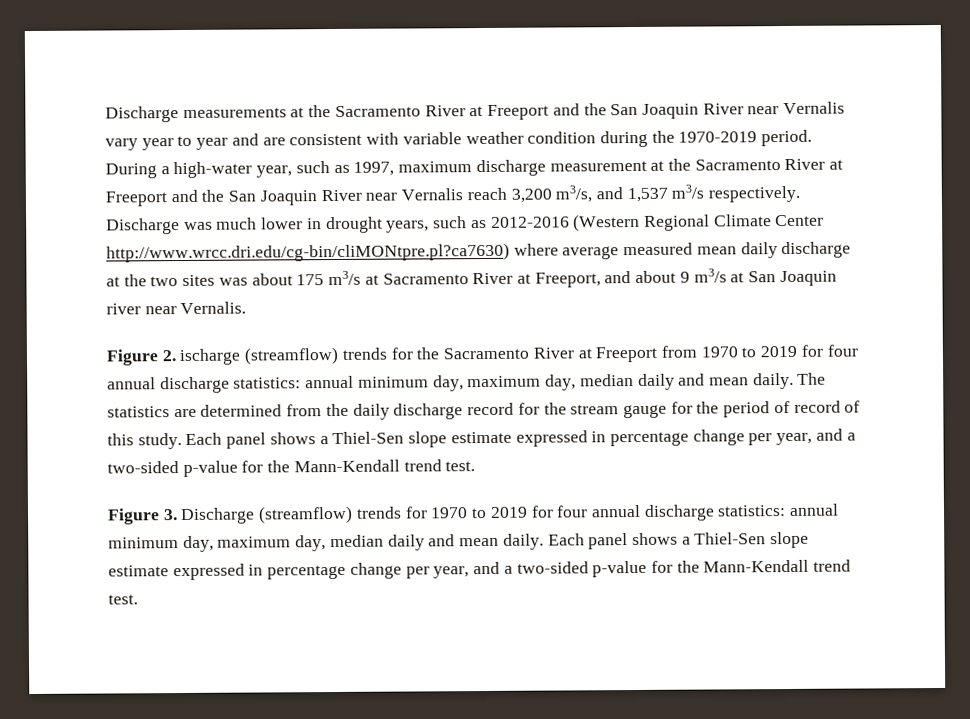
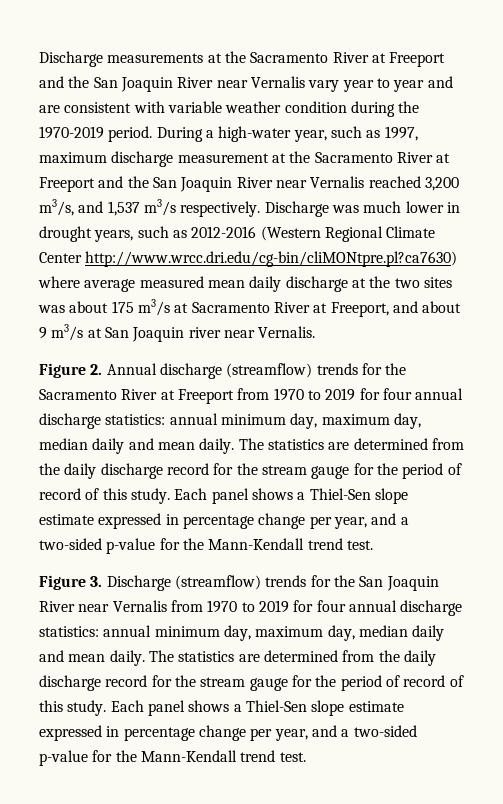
- During a high-water year, such as 1997, maximum discharge measurement at the Sacramento River at Freeport and the San Joaquin River near Vernalis reach 3,200 m3/s, and 1,537 m3/s respectively.
+ During a high-water year, such as 1997, maximum discharge measurement at the Sacramento River at Freeport and the San Joaquin River near Vernalis reached 3,200 m3/s, and 1,537 m3/s respectively.
- Figure 2. ischarge (streamflow) trends for the Sacramento River at Freeport from 1970 to 2019 for four annual discharge statistics: annual minimum day, maximum day, median daily and mean daily.
+ Figure 2. Annual discharge (streamflow) trends for the Sacramento River at Freeport from 1970 to 2019 for four annual discharge statistics: annual minimum day, maximum day, median daily and mean daily.
- Figure 3. Discharge (streamflow) trends for 1970 to 2019 for four annual discharge statistics: annual minimum day, maximum day, median daily and mean daily.
+ Figure 3. Discharge (streamflow) trends for the San Joaquin River near Vernalis from 1970 to 2019 for four annual discharge statistics: annual minimum day, maximum day, median daily and mean daily. The statistics are determined from the daily discharge record for the stream gauge for the period of record of this study.

